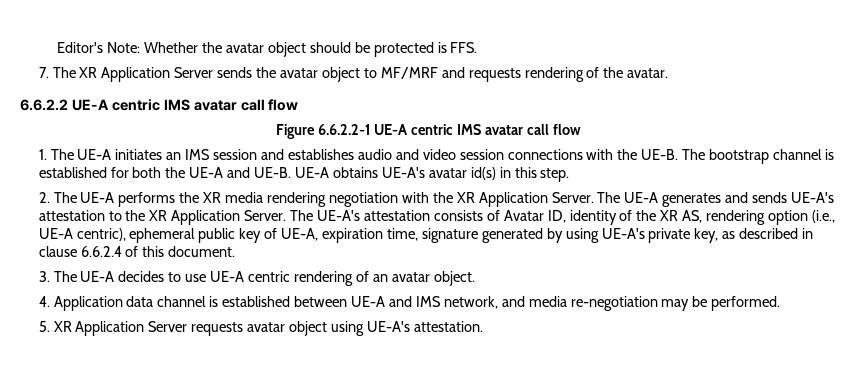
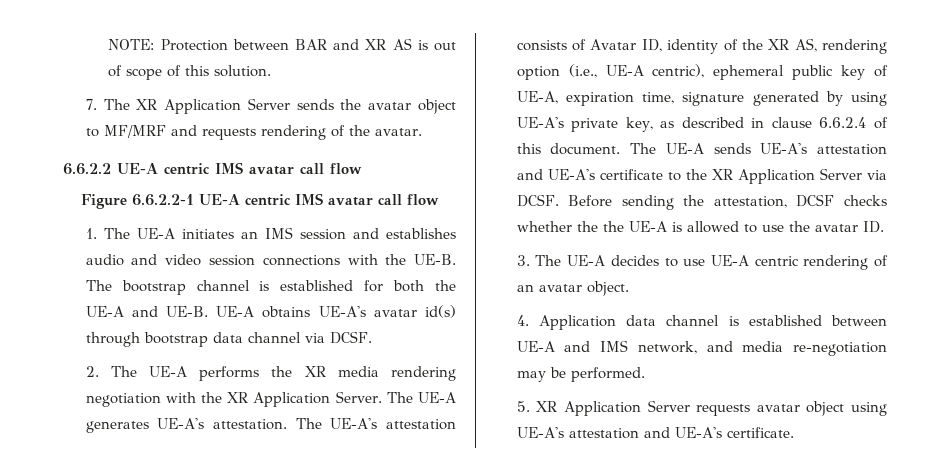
- Editor's Note: Whether the avatar object should be protected is FFS.
+ NOTE: Protection between BAR and XR AS is out of scope of this solution.
- UE-A obtains UE-A's avatar id(s) in this step.
+ UE-A obtains UE-A's avatar id(s) through bootstrap data channel via DCSF.
- The UE-A generates and sends UE-A's attestation to the XR Application Server.
+ The UE-A generates UE-A's attestation.
+ The UE-A sends UE-A's attestation and UE-A's certificate to the XR Application Server via DCSF. Before sending the attestation, DCSF checks whether the the UE-A is allowed to use the avatar ID.
- 5. XR Application Server requests avatar object using UE-A's attestation.
+ 5. XR Application Server requests avatar object using UE-A's attestation and UE-A's certificate.

